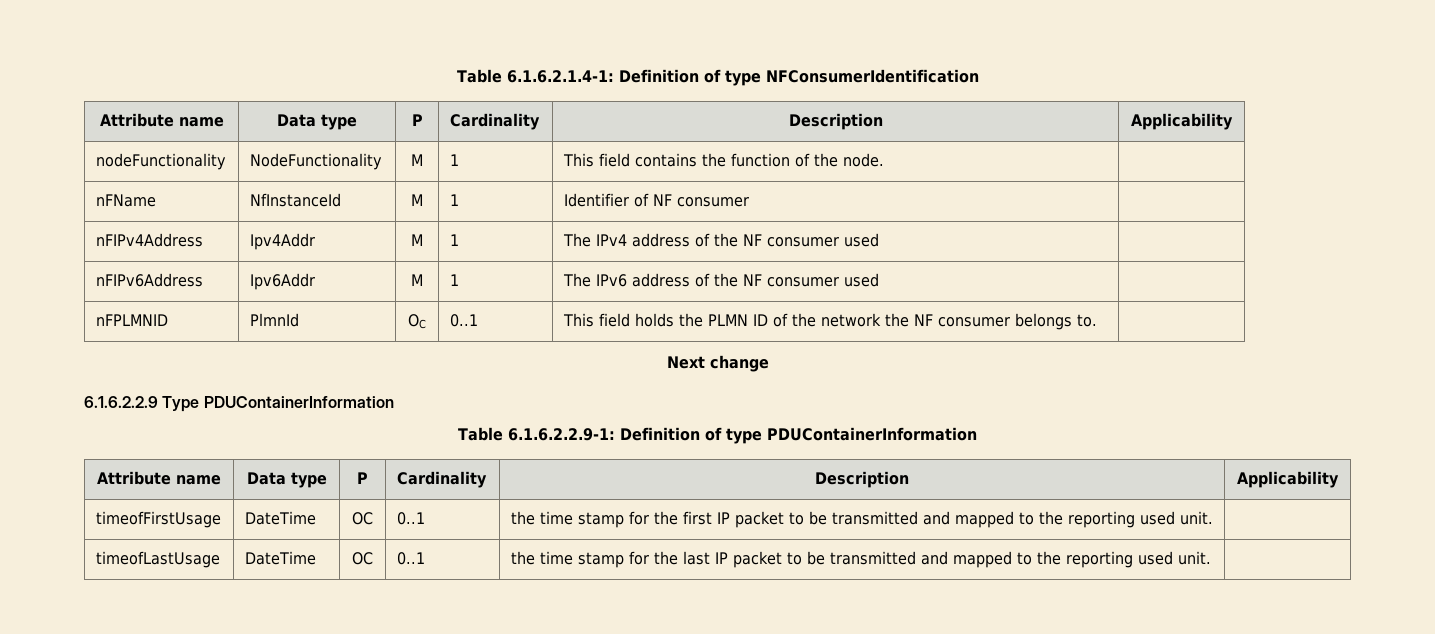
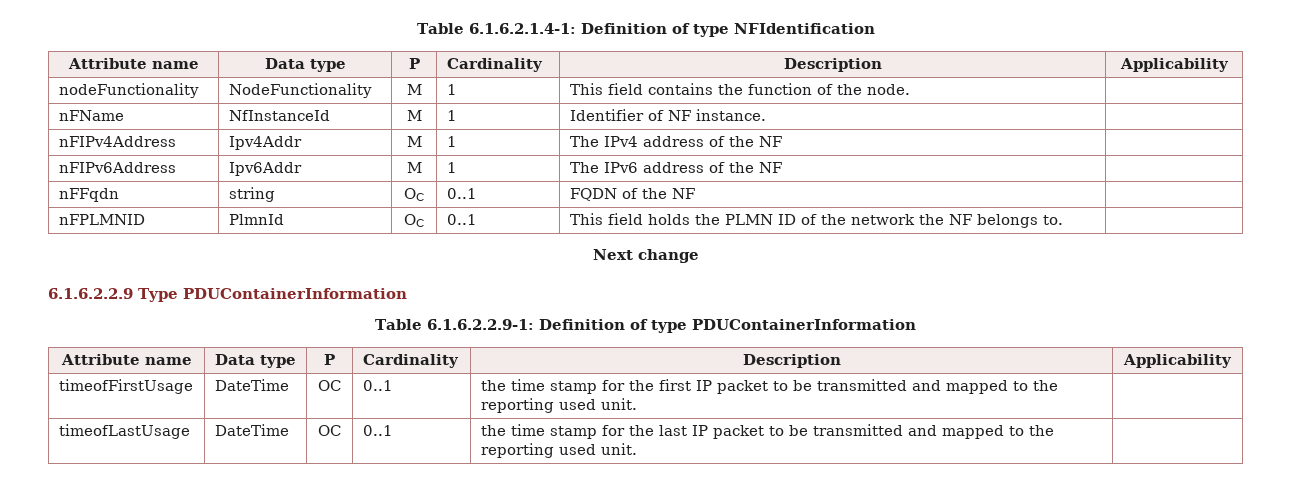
- Table 6.1.6.2.1.4-1: Definition of type NFConsumerIdentification
+ Table 6.1.6.2.1.4-1: Definition of type NFIdentification
- nFName | NfInstanceId | M | 1 | Identifier of NF consumer |
+ nFName | NfInstanceId | M | 1 | Identifier of NF instance. |
- nFIPv4Address | Ipv4Addr | M | 1 | The IPv4 address of the NF consumer used |
+ nFIPv4Address | Ipv4Addr | M | 1 | The IPv4 address of the NF |
- nFIPv6Address | Ipv6Addr | M | 1 | The IPv6 address of the NF consumer used |
+ nFIPv6Address | Ipv6Addr | M | 1 | The IPv6 address of the NF |
+ nFFqdn | string | OC | 0..1 | FQDN of the NF |
- nFPLMNID | PlmnId | OC | 0..1 | This field holds the PLMN ID of the network the NF consumer belongs to. |
+ nFPLMNID | PlmnId | OC | 0..1 | This field holds the PLMN ID of the network the NF belongs to. |

